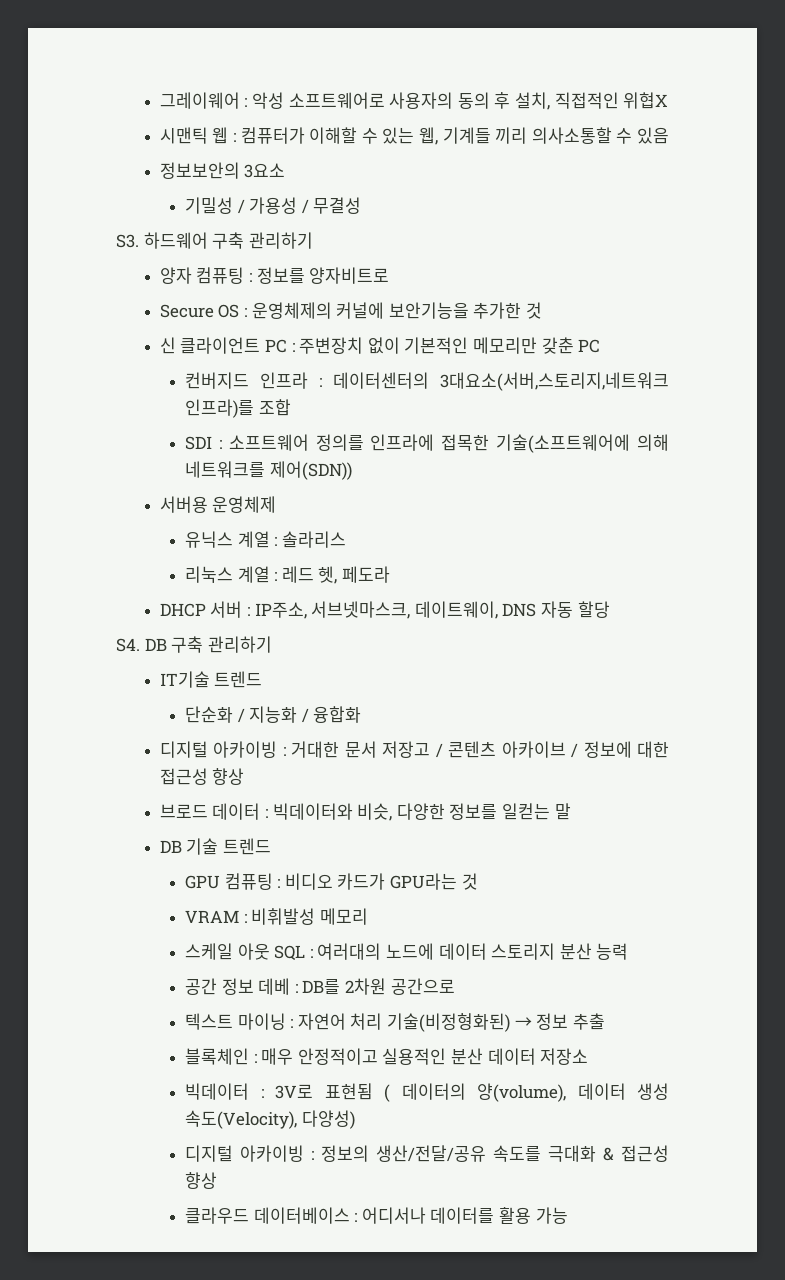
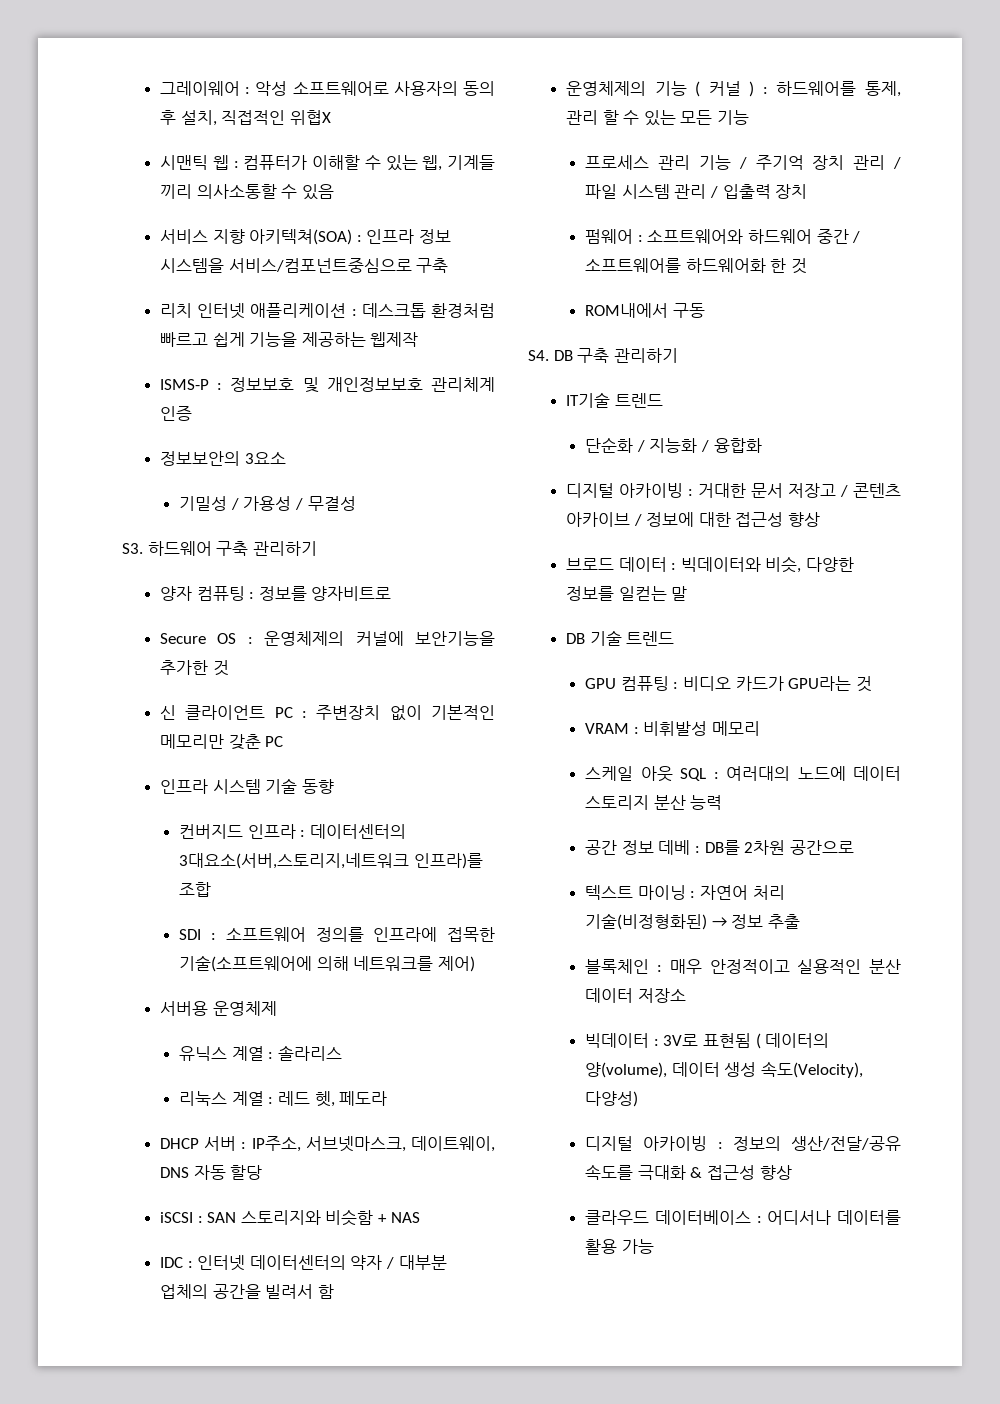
+ 서비스 지향 아키텍쳐(SOA) : 인프라 정보 시스템을 서비스/컴포넌트중심으로 구축
+ 리치 인터넷 애플리케이션 : 데스크톱 환경처럼 빠르고 쉽게 기능을 제공하는 웹제작
+ ISMS-P : 정보보호 및 개인정보보호 관리체계 인증
+ 인프라 시스템 기술 동향
- SDI : 소프트웨어 정의를 인프라에 접목한 기술(소프트웨어에 의해 네트워크를 제어(SDN))
+ SDI : 소프트웨어 정의를 인프라에 접목한 기술(소프트웨어에 의해 네트워크를 제어)
+ iSCSI : SAN 스토리지와 비슷함 + NAS
+ IDC : 인터넷 데이터센터의 약자 / 대부분 업체의 공간을 빌려서 함
+ 운영체제의 기능 ( 커널 ) : 하드웨어를 통제, 관리 할 수 있는 모든 기능
+ 프로세스 관리 기능 / 주기억 장치 관리 / 파일 시스템 관리 / 입출력 장치
+ 펌웨어 : 소프트웨어와 하드웨어 중간 / 소프트웨어를 하드웨어화 한 것
+ ROM내에서 구동

